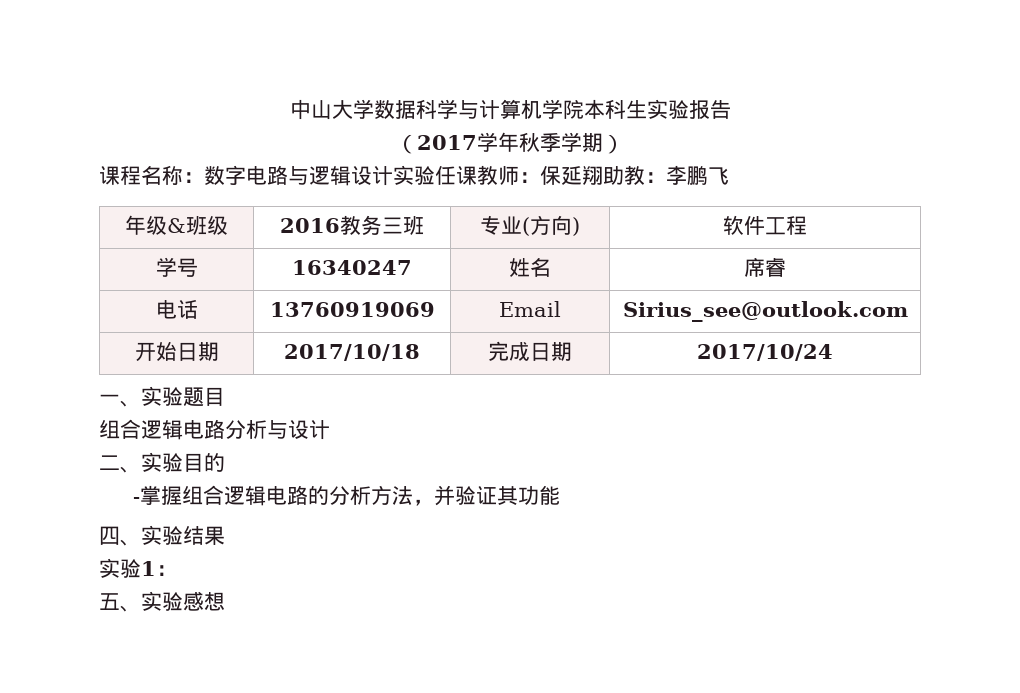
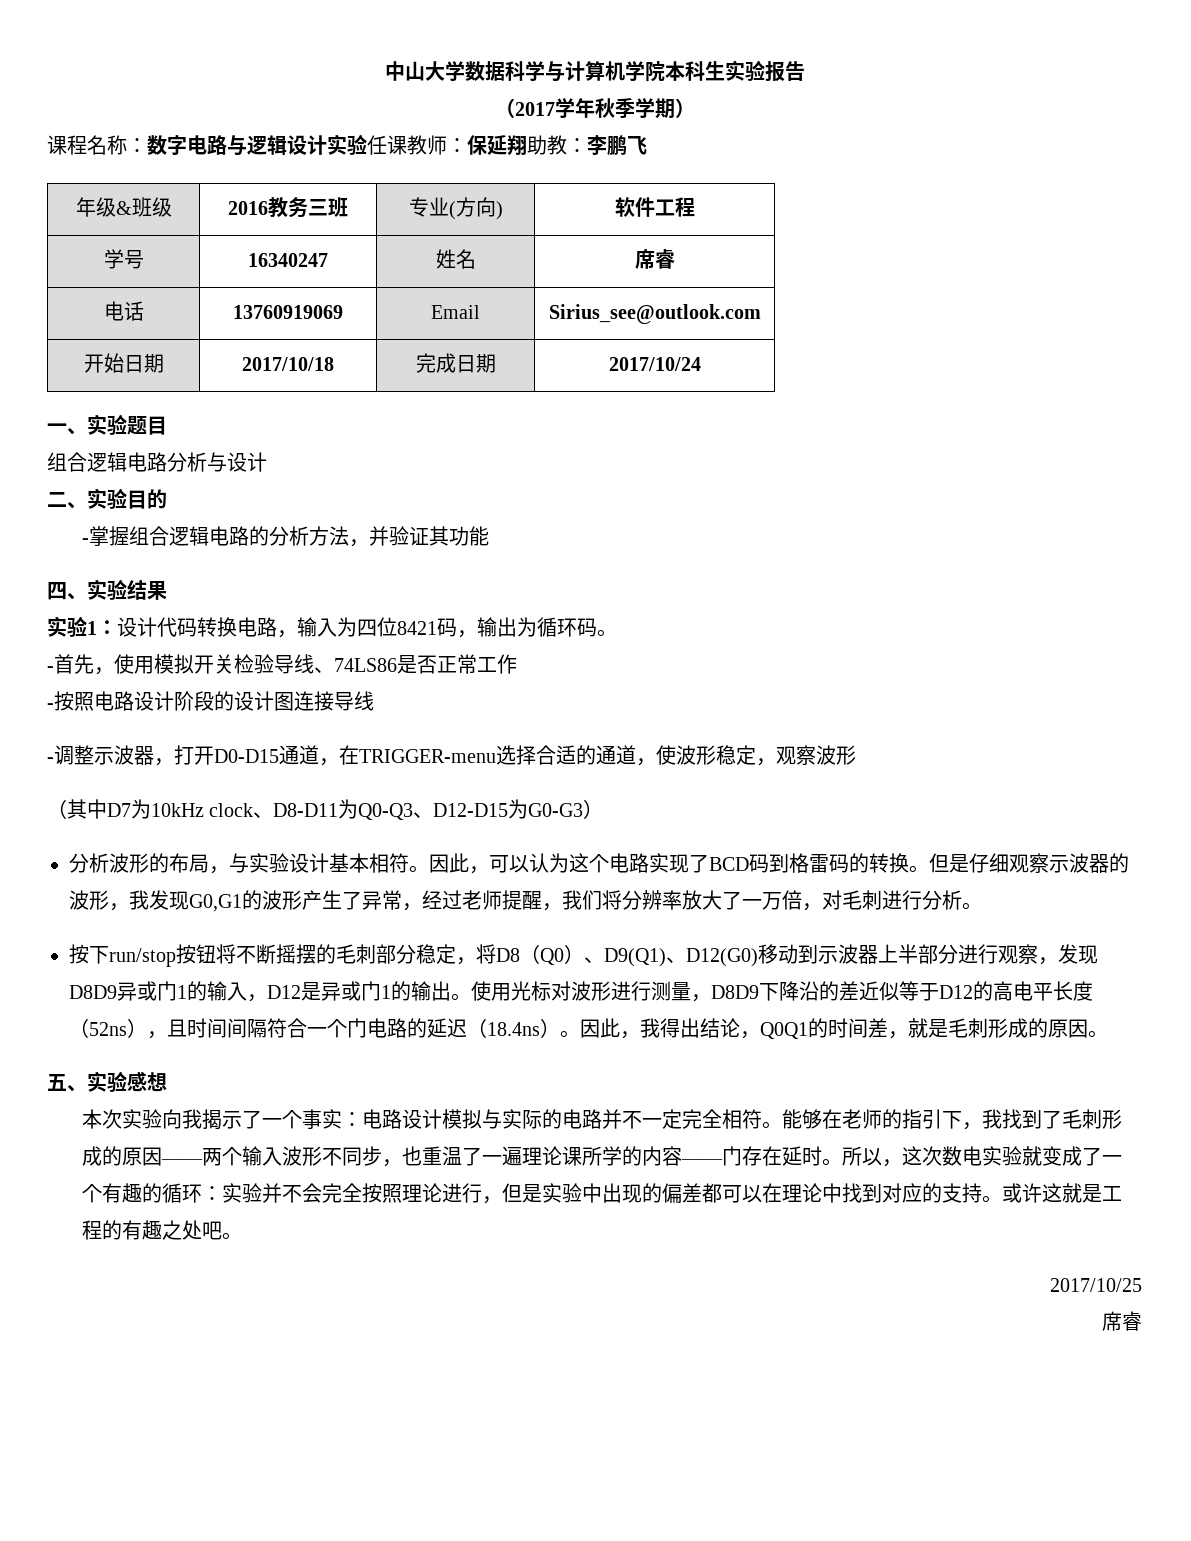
- 实验1：
+ 实验1：设计代码转换电路，输入为四位8421码，输出为循环码。
+ -首先，使用模拟开关检验导线、74LS86是否正常工作
+ -按照电路设计阶段的设计图连接导线
+ -调整示波器，打开D0-D15通道，在TRIGGER-menu选择合适的通道，使波形稳定，观察波形
+ （其中D7为10kHz clock、D8-D11为Q0-Q3、D12-D15为G0-G3）
+ 分析波形的布局，与实验设计基本相符。因此，可以认为这个电路实现了BCD码到格雷码的转换。但是仔细观察示波器的波形，我发现G0,G1的波形产生了异常，经过老师提醒，我们将分辨率放大了一万倍，对毛刺进行分析。
+ 按下run/stop按钮将不断摇摆的毛刺部分稳定，将D8（Q0）、D9(Q1)、D12(G0)移动到示波器上半部分进行观察，发现D8D9异或门1的输入，D12是异或门1的输出。使用光标对波形进行测量，D8D9下降沿的差近似等于D12的高电平长度（52ns），且时间间隔符合一个门电路的延迟（18.4ns）。因此，我得出结论，Q0Q1的时间差，就是毛刺形成的原因。
  五、实验感想
+ 本次实验向我揭示了一个事实：电路设计模拟与实际的电路并不一定完全相符。能够在老师的指引下，我找到了毛刺形成的原因——两个输入波形不同步，也重温了一遍理论课所学的内容——门存在延时。所以，这次数电实验就变成了一个有趣的循环：实验并不会完全按照理论进行，但是实验中出现的偏差都可以在理论中找到对应的支持。或许这就是工程的有趣之处吧。
+ 2017/10/25
+ 席睿

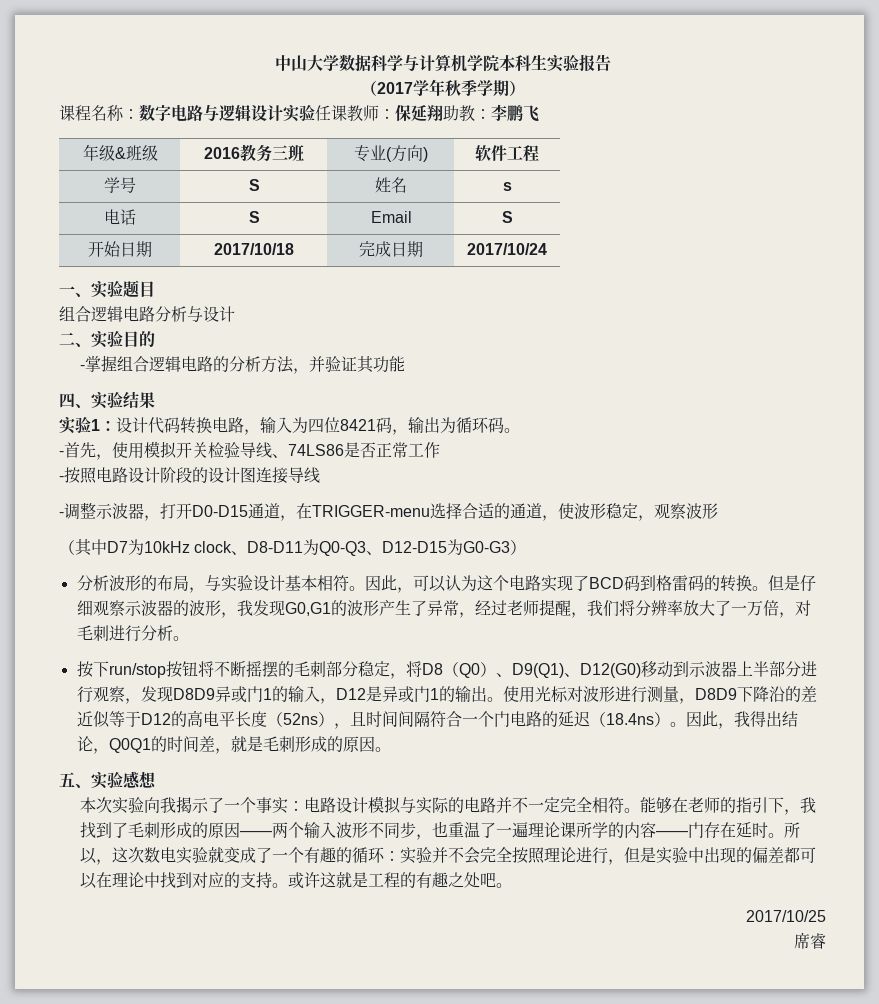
- 学号 | 16340247 | 姓名 | 席睿
+ 学号 | S | 姓名 | s
- 电话 | 13760919069 | Email | Sirius_see@outlook.com
+ 电话 | S | Email | S

